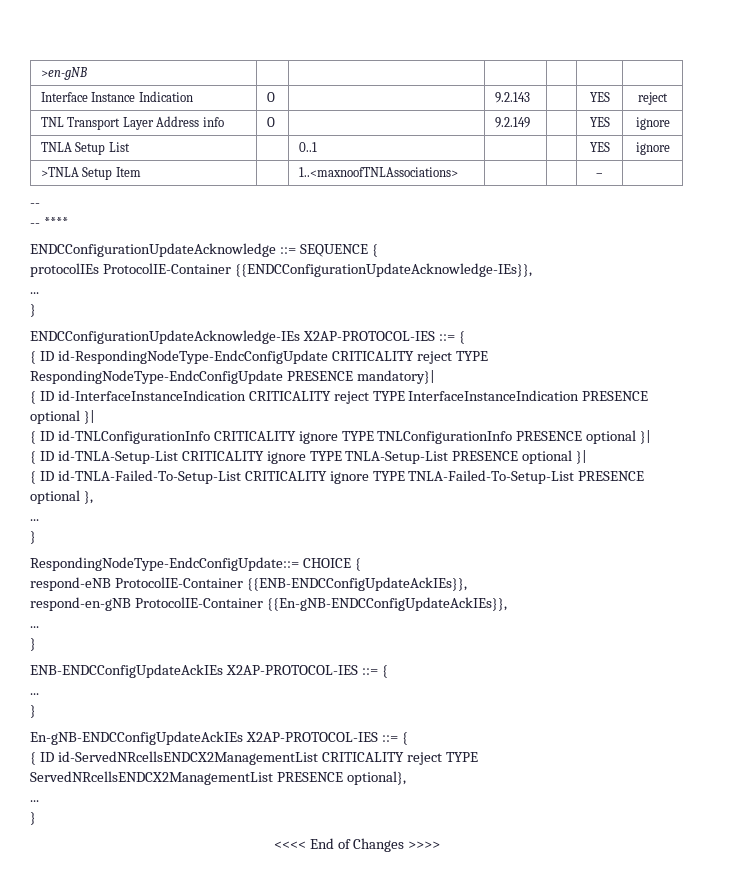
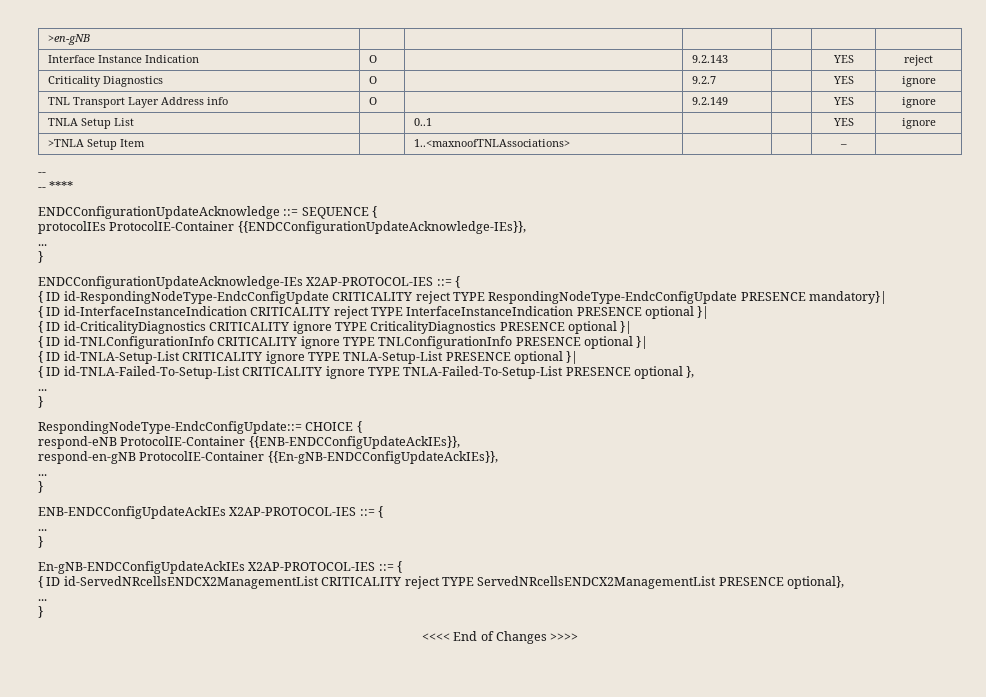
+ Criticality Diagnostics | O | | 9.2.7 | | YES | ignore
+ { ID id-CriticalityDiagnostics CRITICALITY ignore TYPE CriticalityDiagnostics PRESENCE optional }|

